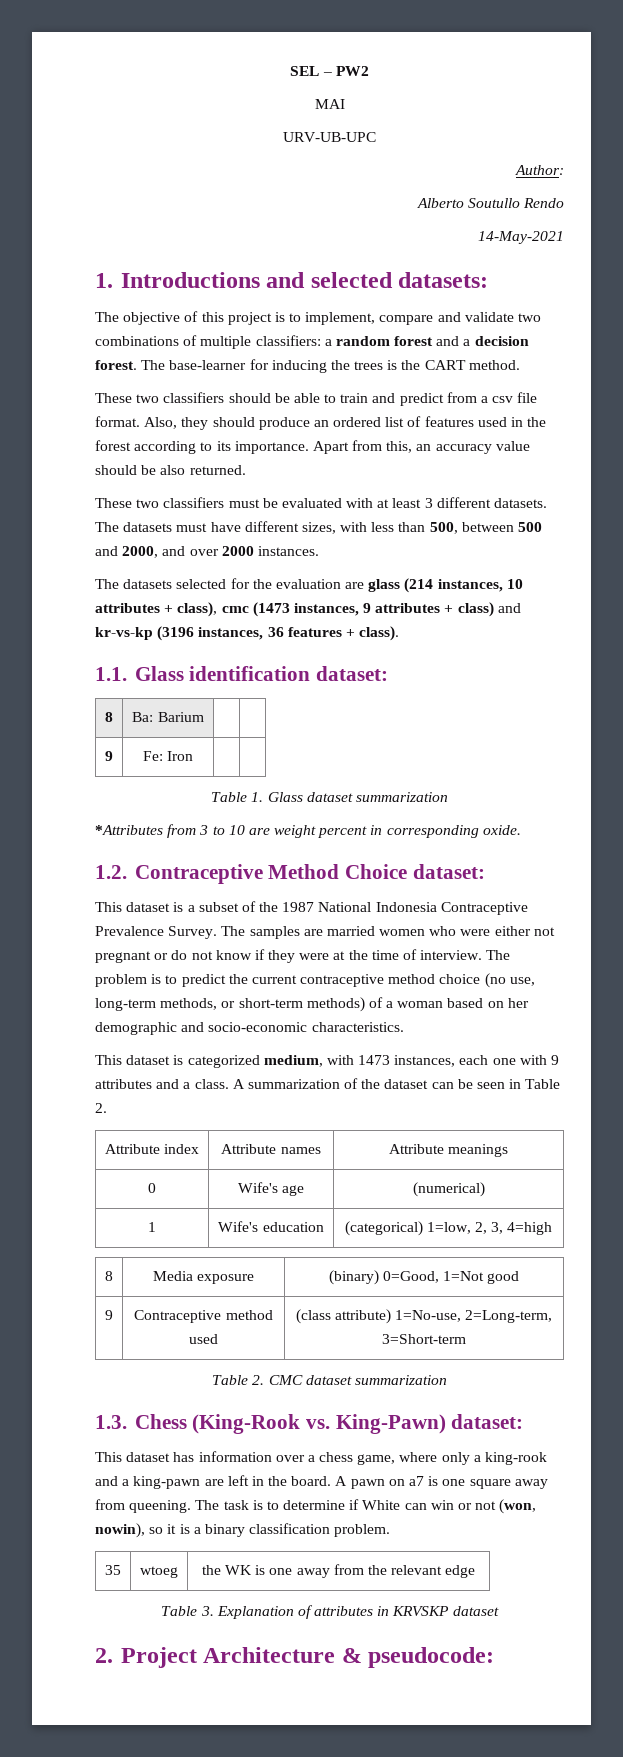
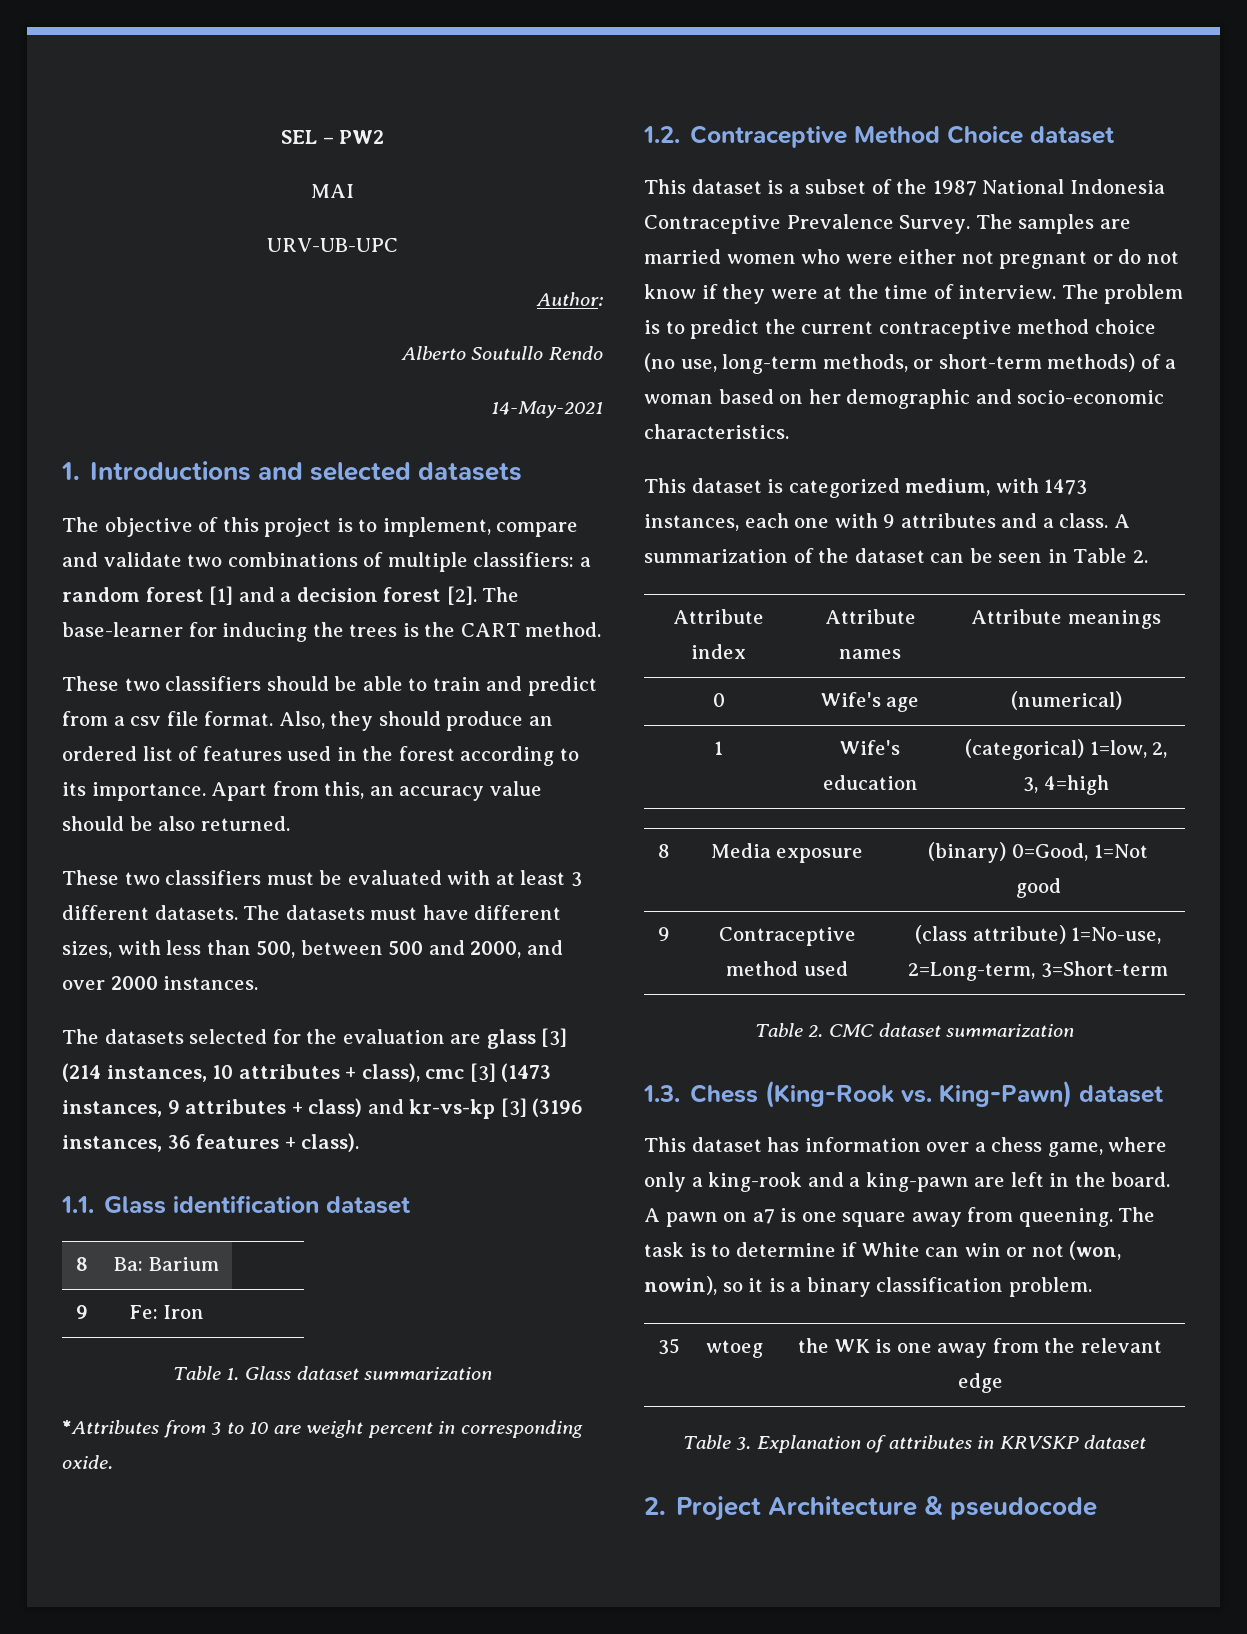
- 1. Introductions and selected datasets:
+ 1. Introductions and selected datasets
- The objective of this project is to implement, compare and validate two combinations of multiple classifiers: a random forest and a decision forest.
+ The objective of this project is to implement, compare and validate two combinations of multiple classifiers: a random forest [1] and a decision forest [2].
- The datasets selected for the evaluation are glass (214 instances, 10 attributes + class), cmc (1473 instances, 9 attributes + class) and kr-vs-kp (3196 instances, 36 features + class).
+ The datasets selected for the evaluation are glass [3] (214 instances, 10 attributes + class), cmc [3] (1473 instances, 9 attributes + class) and kr-vs-kp [3] (3196 instances, 36 features + class).
- 1.1. Glass identification dataset:
+ 1.1. Glass identification dataset
- 1.2. Contraceptive Method Choice dataset:
+ 1.2. Contraceptive Method Choice dataset
- 1.3. Chess (King-Rook vs. King-Pawn) dataset:
+ 1.3. Chess (King-Rook vs. King-Pawn) dataset
- 2. Project Architecture & pseudocode:
+ 2. Project Architecture & pseudocode

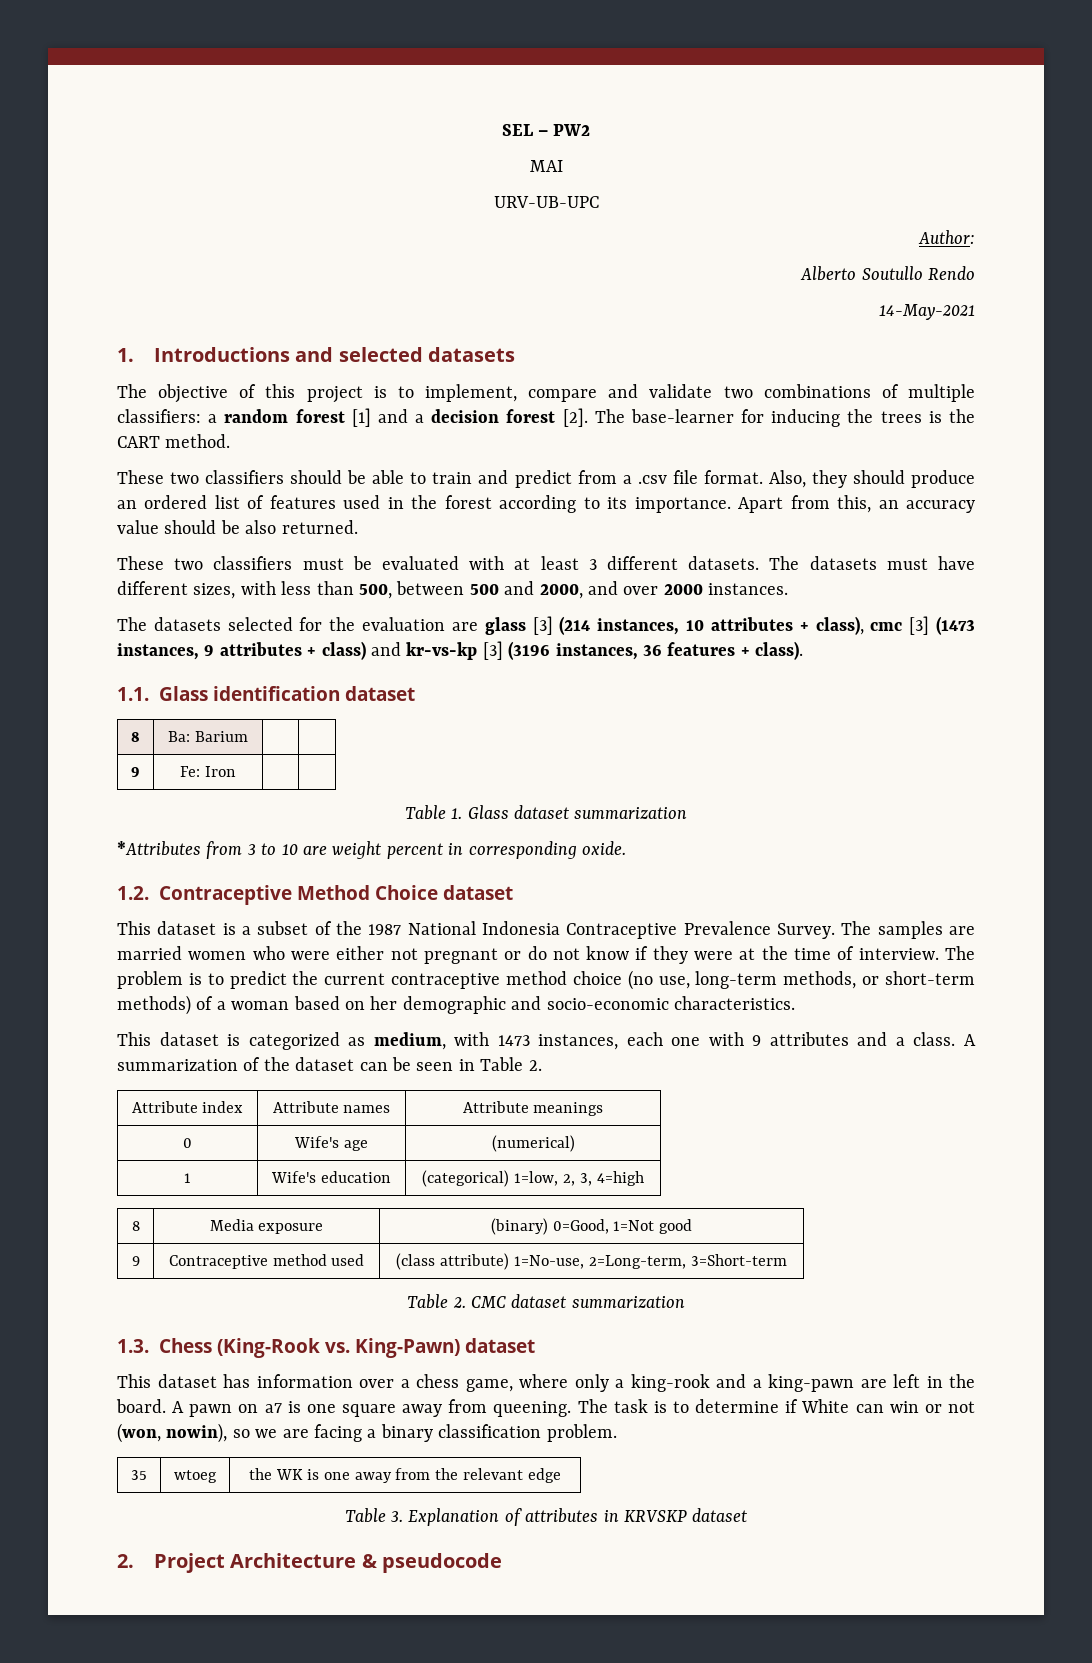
- These two classifiers should be able to train and predict from a csv file format.
+ These two classifiers should be able to train and predict from a .csv file format.
- This dataset is categorized medium, with 1473 instances, each one with 9 attributes and a class.
+ This dataset is categorized as medium, with 1473 instances, each one with 9 attributes and a class.
- The task is to determine if White can win or not (won, nowin), so it is a binary classification problem.
+ The task is to determine if White can win or not (won, nowin), so we are facing a binary classification problem.

